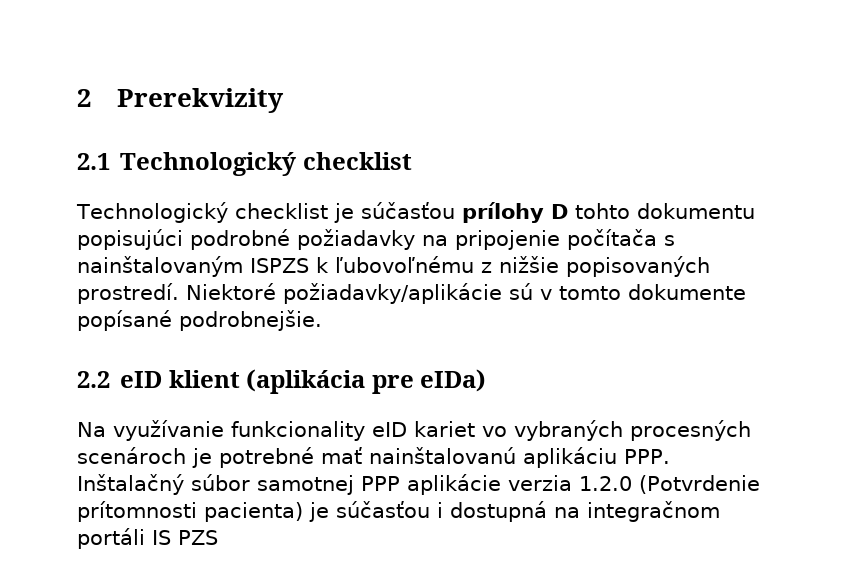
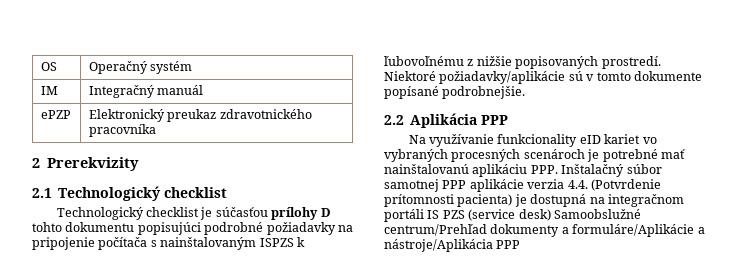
+ OS | Operačný systém
+ IM | Integračný manuál
+ ePZP | Elektronický preukaz zdravotnického pracovníka
- 2.2 eID klient (aplikácia pre eIDa)
+ 2.2 Aplikácia PPP
- Na využívanie funkcionality eID kariet vo vybraných procesných scenároch je potrebné mať nainštalovanú aplikáciu PPP. Inštalačný súbor samotnej PPP aplikácie verzia 1.2.0 (Potvrdenie prítomnosti pacienta) je súčasťou i dostupná na integračnom portáli IS PZS
+ Na využívanie funkcionality eID kariet vo vybraných procesných scenároch je potrebné mať nainštalovanú aplikáciu PPP. Inštalačný súbor samotnej PPP aplikácie verzia 4.4. (Potvrdenie prítomnosti pacienta) je dostupná na integračnom portáli IS PZS (service desk) Samoobslužné centrum/Prehľad dokumenty a formuláre/Aplikácie a nástroje/Aplikácia PPP

